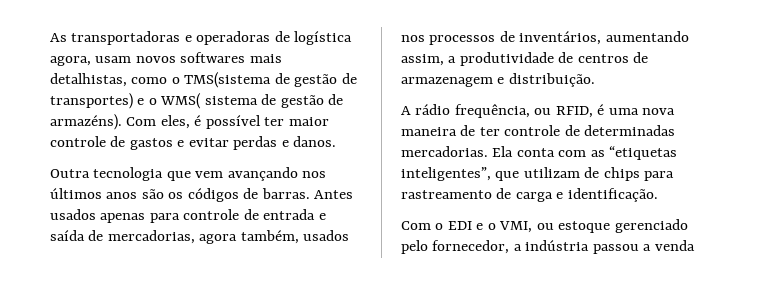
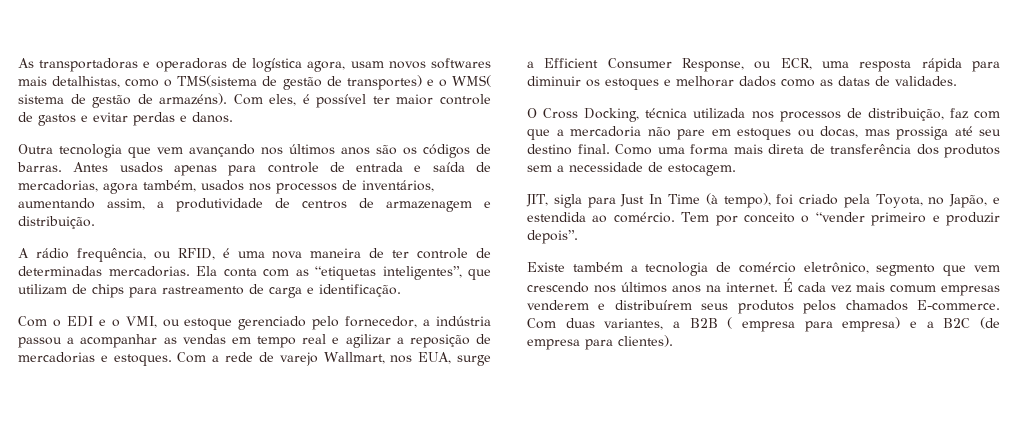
- Com o EDI e o VMI, ou estoque gerenciado pelo fornecedor, a indústria passou a venda
+ Com o EDI e o VMI, ou estoque gerenciado pelo fornecedor, a indústria passou a acompanhar as vendas em tempo real e agilizar a reposição de mercadorias e estoques. Com a rede de varejo Wallmart, nos EUA, surge a Efficient Consumer Response, ou ECR, uma resposta rápida para diminuir os estoques e melhorar dados como as datas de validades.
+ O Cross Docking, técnica utilizada nos processos de distribuição, faz com que a mercadoria não pare em estoques ou docas, mas prossiga até seu destino final. Como uma forma mais direta de transferência dos produtos sem a necessidade de estocagem.
+ JIT, sigla para Just In Time (à tempo), foi criado pela Toyota, no Japão, e estendida ao comércio. Tem por conceito o “vender primeiro e produzir depois”.
+ Existe também a tecnologia de comércio eletrônico, segmento que vem crescendo nos últimos anos na internet. É cada vez mais comum empresas venderem e distribuírem seus produtos pelos chamados E-commerce. Com duas variantes, a B2B ( empresa para empresa) e a B2C (de empresa para clientes).

